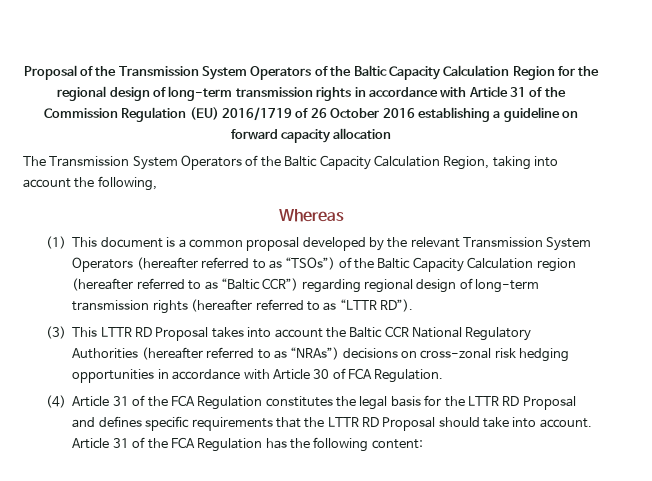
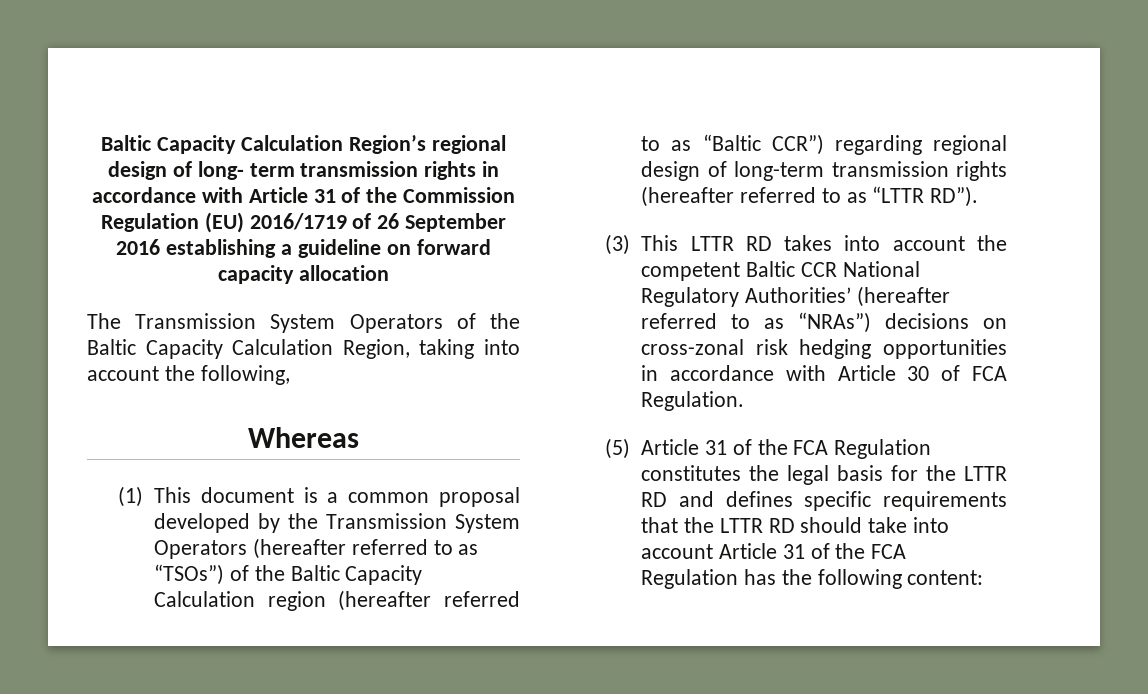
- Proposal of the Transmission System Operators of the Baltic Capacity Calculation Region for the regional design of long-term transmission rights in accordance with Article 31 of the Commission Regulation (EU) 2016/1719 of 26 October 2016 establishing a guideline on forward capacity allocation
+ Baltic Capacity Calculation Region’s regional design of long- term transmission rights in accordance with Article 31 of the Commission Regulation (EU) 2016/1719 of 26 September 2016 establishing a guideline on forward capacity allocation
- (1) This document is a common proposal developed by the relevant Transmission System Operators (hereafter referred to as “TSOs”) of the Baltic Capacity Calculation region (hereafter referred to as “Baltic CCR”) regarding regional design of long-term transmission rights (hereafter referred to as “LTTR RD”).
+ (1) This document is a common proposal developed by the Transmission System Operators (hereafter referred to as “TSOs”) of the Baltic Capacity Calculation region (hereafter referred to as “Baltic CCR”) regarding regional design of long-term transmission rights (hereafter referred to as “LTTR RD”).
- (3) This LTTR RD Proposal takes into account the Baltic CCR National Regulatory Authorities (hereafter referred to as “NRAs”) decisions on cross-zonal risk hedging opportunities in accordance with Article 30 of FCA Regulation.
+ (3) This LTTR RD takes into account the competent Baltic CCR National Regulatory Authorities’ (hereafter referred to as “NRAs”) decisions on cross-zonal risk hedging opportunities in accordance with Article 30 of FCA Regulation.
- (4) Article 31 of the FCA Regulation constitutes the legal basis for the LTTR RD Proposal and defines specific requirements that the LTTR RD Proposal should take into account. Article 31 of the FCA Regulation has the following content:
+ (5) Article 31 of the FCA Regulation constitutes the legal basis for the LTTR RD and defines specific requirements that the LTTR RD should take into account Article 31 of the FCA Regulation has the following content:

